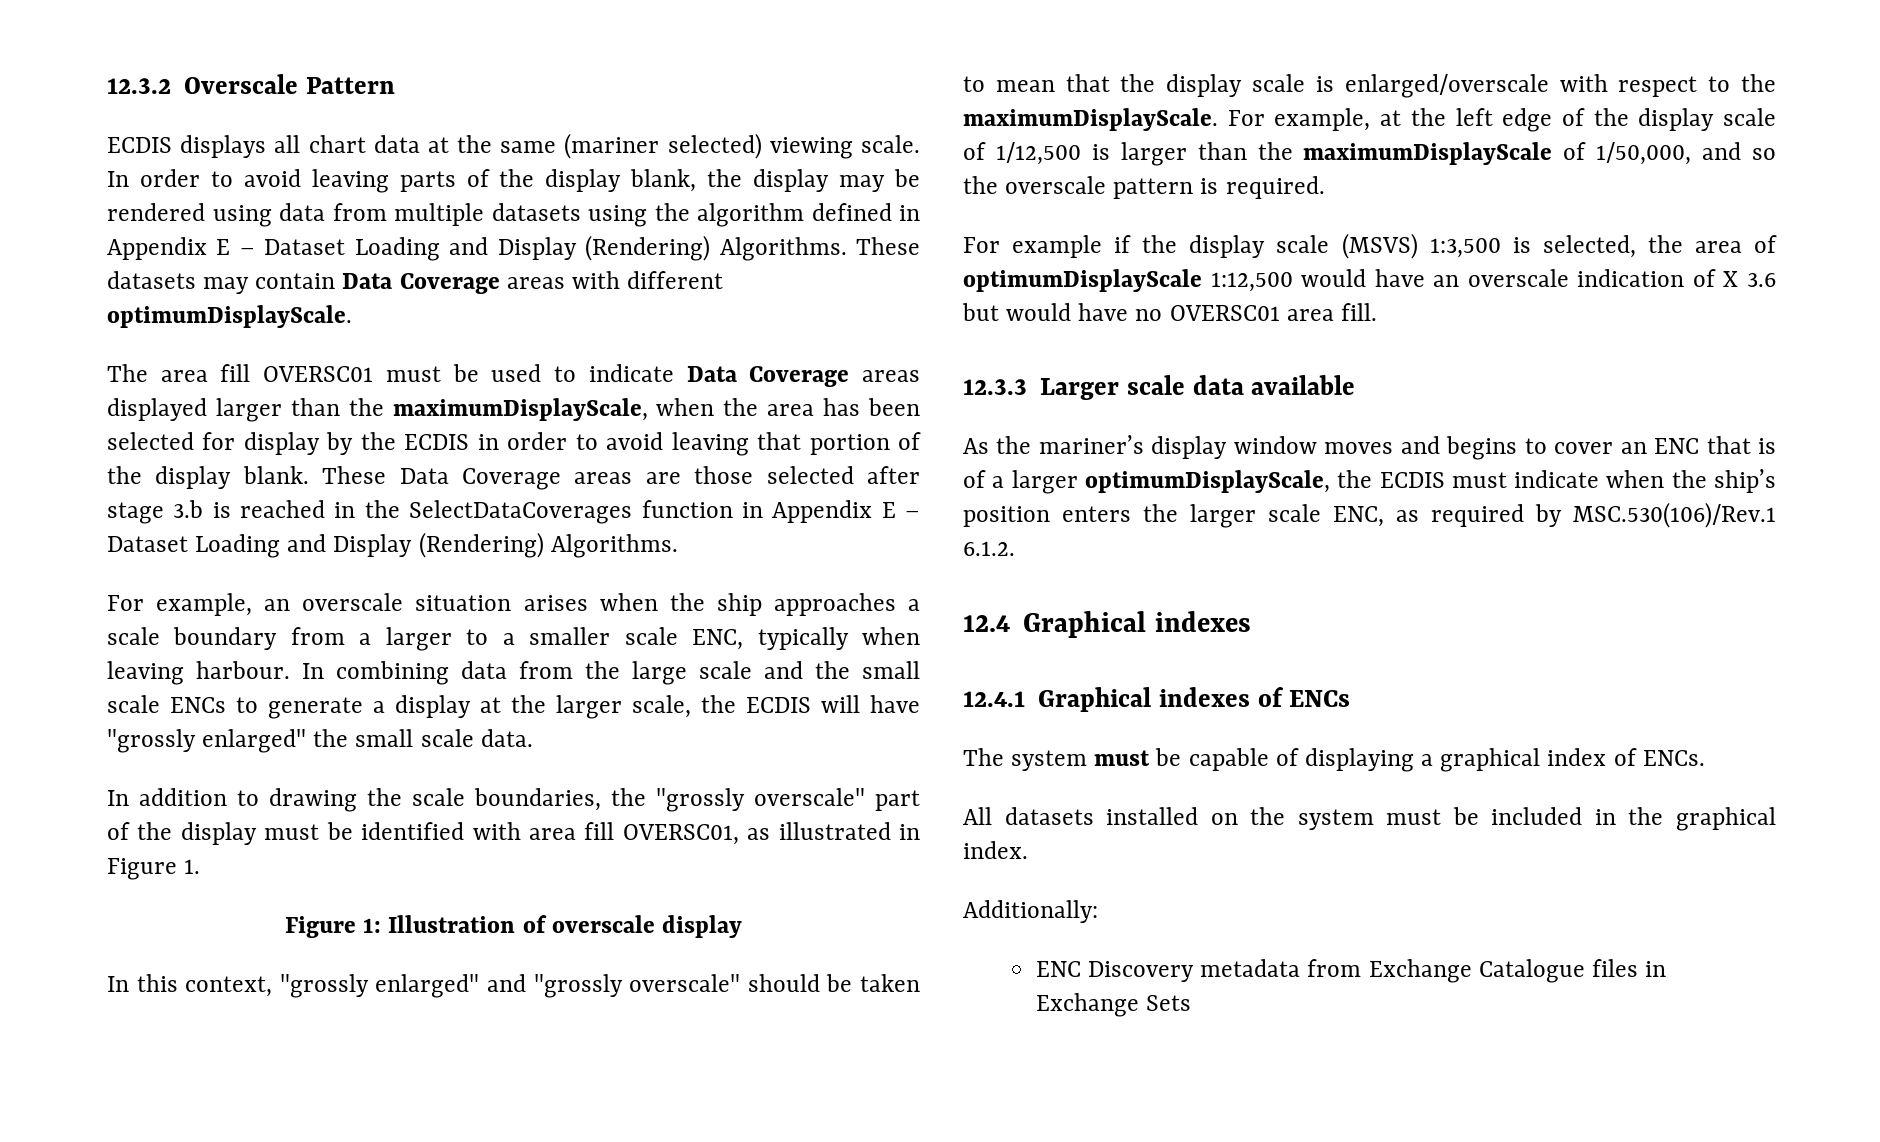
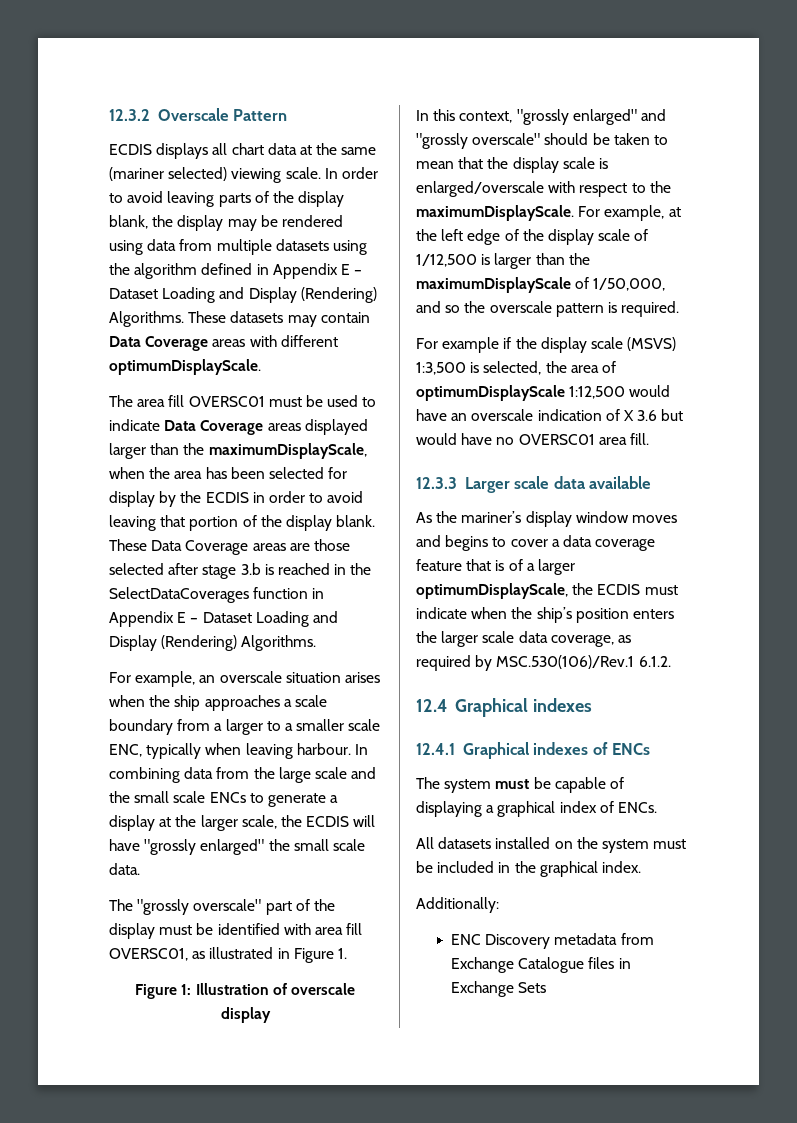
- In addition to drawing the scale boundaries, the "grossly overscale" part of the display must be identified with area fill OVERSC01, as illustrated in Figure 1.
+ The "grossly overscale" part of the display must be identified with area fill OVERSC01, as illustrated in Figure 1.
- As the mariner’s display window moves and begins to cover an ENC that is of a larger optimumDisplayScale, the ECDIS must indicate when the ship’s position enters the larger scale ENC, as required by MSC.530(106)/Rev.1 6.1.2.
+ As the mariner’s display window moves and begins to cover a data coverage feature that is of a larger optimumDisplayScale, the ECDIS must indicate when the ship’s position enters the larger scale data coverage, as required by MSC.530(106)/Rev.1 6.1.2.

